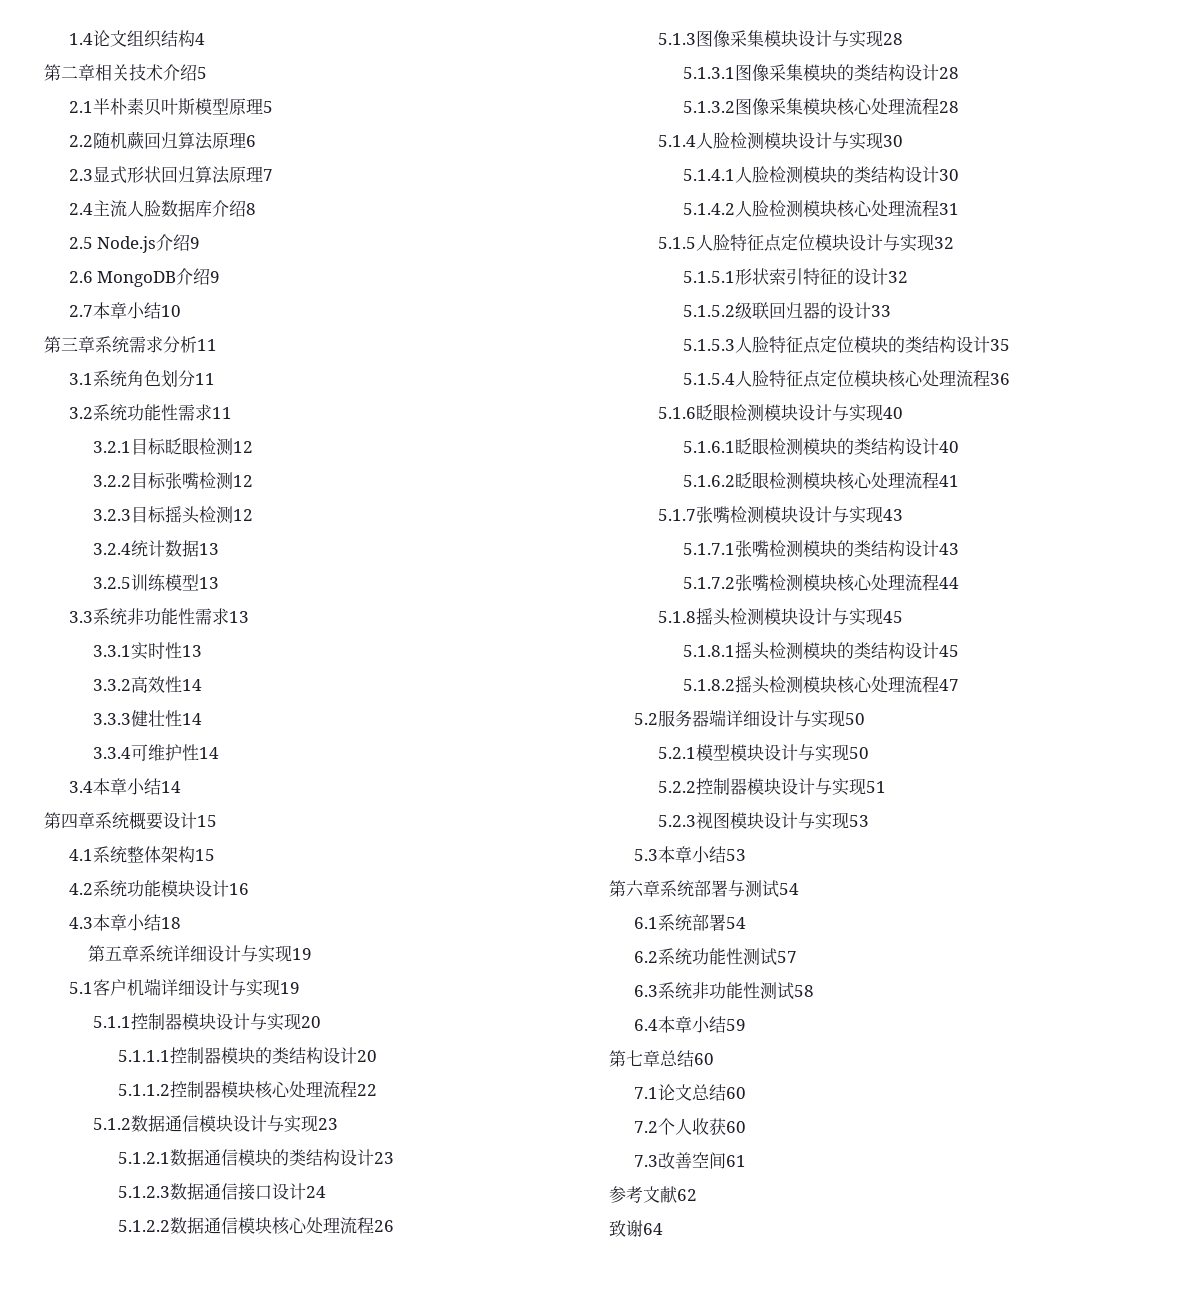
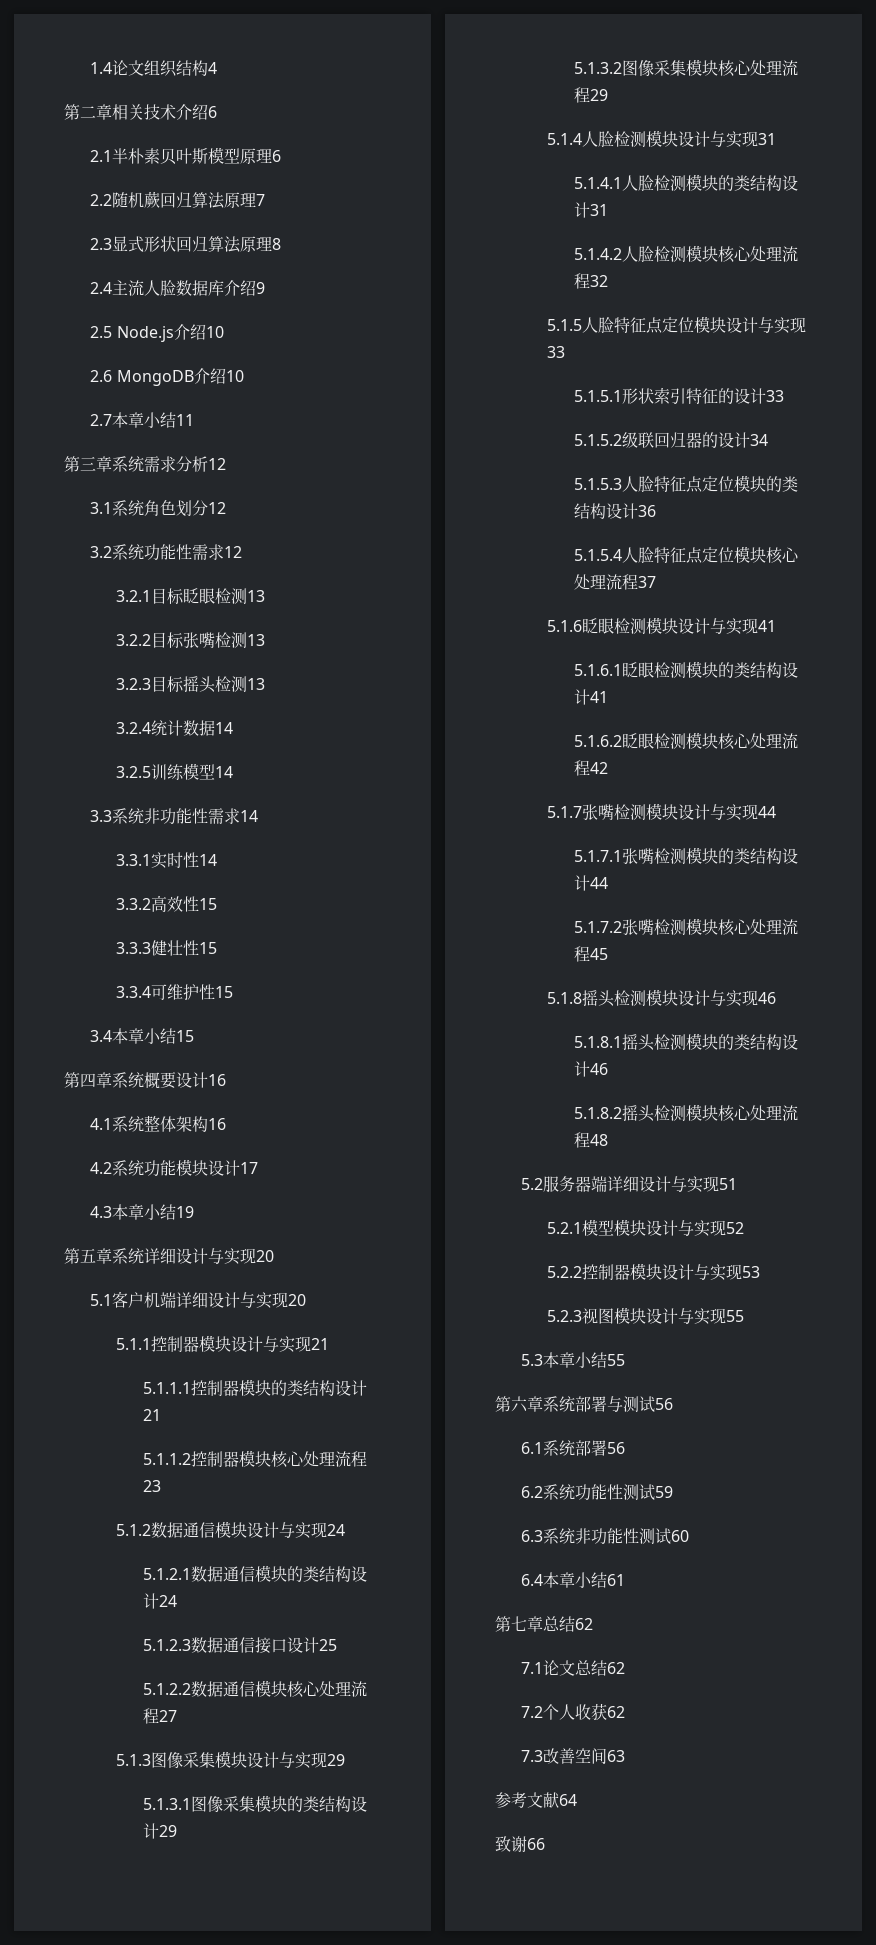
- 第二章相关技术介绍5
+ 第二章相关技术介绍6
- 2.1半朴素贝叶斯模型原理5
+ 2.1半朴素贝叶斯模型原理6
- 2.2随机蕨回归算法原理6
+ 2.2随机蕨回归算法原理7
- 2.3显式形状回归算法原理7
+ 2.3显式形状回归算法原理8
- 2.4主流人脸数据库介绍8
+ 2.4主流人脸数据库介绍9
- 2.5 Node.js介绍9
+ 2.5 Node.js介绍10
- 2.6 MongoDB介绍9
+ 2.6 MongoDB介绍10
- 2.7本章小结10
+ 2.7本章小结11
- 第三章系统需求分析11
+ 第三章系统需求分析12
- 3.1系统角色划分11
+ 3.1系统角色划分12
- 3.2系统功能性需求11
+ 3.2系统功能性需求12
- 3.2.1目标眨眼检测12
+ 3.2.1目标眨眼检测13
- 3.2.2目标张嘴检测12
+ 3.2.2目标张嘴检测13
- 3.2.3目标摇头检测12
+ 3.2.3目标摇头检测13
- 3.2.4统计数据13
+ 3.2.4统计数据14
- 3.2.5训练模型13
+ 3.2.5训练模型14
- 3.3系统非功能性需求13
+ 3.3系统非功能性需求14
- 3.3.1实时性13
+ 3.3.1实时性14
- 3.3.2高效性14
+ 3.3.2高效性15
- 3.3.3健壮性14
+ 3.3.3健壮性15
- 3.3.4可维护性14
+ 3.3.4可维护性15
- 3.4本章小结14
+ 3.4本章小结15
- 第四章系统概要设计15
+ 第四章系统概要设计16
- 4.1系统整体架构15
+ 4.1系统整体架构16
- 4.2系统功能模块设计16
+ 4.2系统功能模块设计17
- 4.3本章小结18
+ 4.3本章小结19
- 第五章系统详细设计与实现19
+ 第五章系统详细设计与实现20
- 5.1客户机端详细设计与实现19
+ 5.1客户机端详细设计与实现20
- 5.1.1控制器模块设计与实现20
+ 5.1.1控制器模块设计与实现21
- 5.1.1.1控制器模块的类结构设计20
+ 5.1.1.1控制器模块的类结构设计21
- 5.1.1.2控制器模块核心处理流程22
+ 5.1.1.2控制器模块核心处理流程23
- 5.1.2数据通信模块设计与实现23
+ 5.1.2数据通信模块设计与实现24
- 5.1.2.1数据通信模块的类结构设计23
+ 5.1.2.1数据通信模块的类结构设计24
- 5.1.2.3数据通信接口设计24
+ 5.1.2.3数据通信接口设计25
- 5.1.2.2数据通信模块核心处理流程26
+ 5.1.2.2数据通信模块核心处理流程27
- 5.1.3图像采集模块设计与实现28
+ 5.1.3图像采集模块设计与实现29
- 5.1.3.1图像采集模块的类结构设计28
+ 5.1.3.1图像采集模块的类结构设计29
- 5.1.3.2图像采集模块核心处理流程28
+ 5.1.3.2图像采集模块核心处理流程29
- 5.1.4人脸检测模块设计与实现30
+ 5.1.4人脸检测模块设计与实现31
- 5.1.4.1人脸检测模块的类结构设计30
+ 5.1.4.1人脸检测模块的类结构设计31
- 5.1.4.2人脸检测模块核心处理流程31
+ 5.1.4.2人脸检测模块核心处理流程32
- 5.1.5人脸特征点定位模块设计与实现32
+ 5.1.5人脸特征点定位模块设计与实现33
- 5.1.5.1形状索引特征的设计32
+ 5.1.5.1形状索引特征的设计33
- 5.1.5.2级联回归器的设计33
+ 5.1.5.2级联回归器的设计34
- 5.1.5.3人脸特征点定位模块的类结构设计35
+ 5.1.5.3人脸特征点定位模块的类结构设计36
- 5.1.5.4人脸特征点定位模块核心处理流程36
+ 5.1.5.4人脸特征点定位模块核心处理流程37
- 5.1.6眨眼检测模块设计与实现40
+ 5.1.6眨眼检测模块设计与实现41
- 5.1.6.1眨眼检测模块的类结构设计40
+ 5.1.6.1眨眼检测模块的类结构设计41
- 5.1.6.2眨眼检测模块核心处理流程41
+ 5.1.6.2眨眼检测模块核心处理流程42
- 5.1.7张嘴检测模块设计与实现43
+ 5.1.7张嘴检测模块设计与实现44
- 5.1.7.1张嘴检测模块的类结构设计43
+ 5.1.7.1张嘴检测模块的类结构设计44
- 5.1.7.2张嘴检测模块核心处理流程44
+ 5.1.7.2张嘴检测模块核心处理流程45
- 5.1.8摇头检测模块设计与实现45
+ 5.1.8摇头检测模块设计与实现46
- 5.1.8.1摇头检测模块的类结构设计45
+ 5.1.8.1摇头检测模块的类结构设计46
- 5.1.8.2摇头检测模块核心处理流程47
+ 5.1.8.2摇头检测模块核心处理流程48
- 5.2服务器端详细设计与实现50
+ 5.2服务器端详细设计与实现51
- 5.2.1模型模块设计与实现50
+ 5.2.1模型模块设计与实现52
- 5.2.2控制器模块设计与实现51
+ 5.2.2控制器模块设计与实现53
- 5.2.3视图模块设计与实现53
+ 5.2.3视图模块设计与实现55
- 5.3本章小结53
+ 5.3本章小结55
- 第六章系统部署与测试54
+ 第六章系统部署与测试56
- 6.1系统部署54
+ 6.1系统部署56
- 6.2系统功能性测试57
+ 6.2系统功能性测试59
- 6.3系统非功能性测试58
+ 6.3系统非功能性测试60
- 6.4本章小结59
+ 6.4本章小结61
- 第七章总结60
+ 第七章总结62
- 7.1论文总结60
+ 7.1论文总结62
- 7.2个人收获60
+ 7.2个人收获62
- 7.3改善空间61
+ 7.3改善空间63
- 参考文献62
+ 参考文献64
- 致谢64
+ 致谢66

